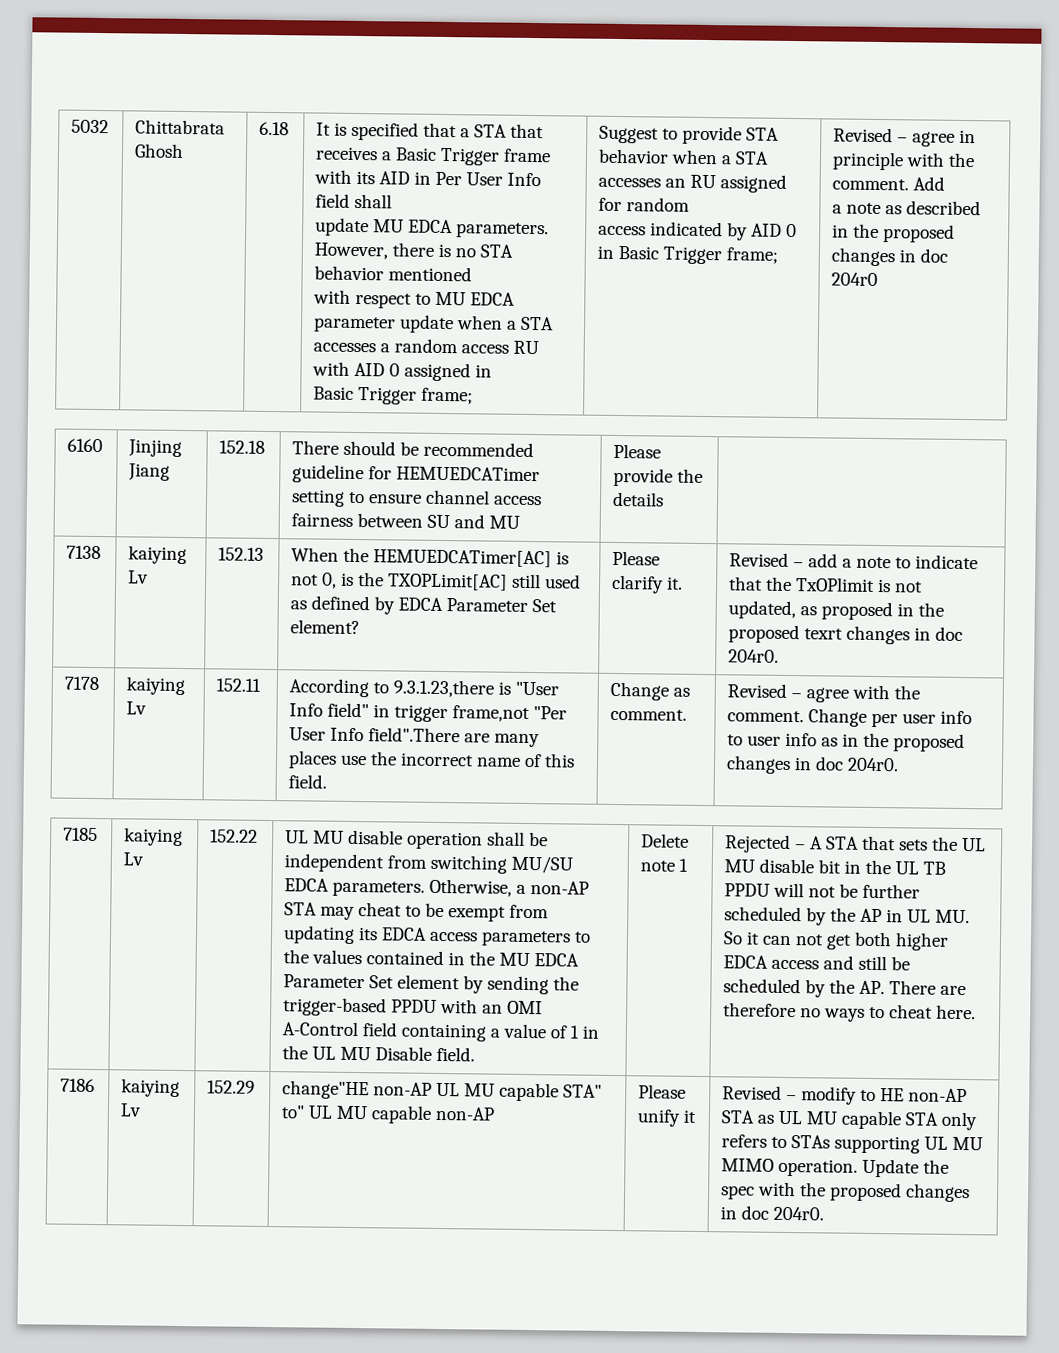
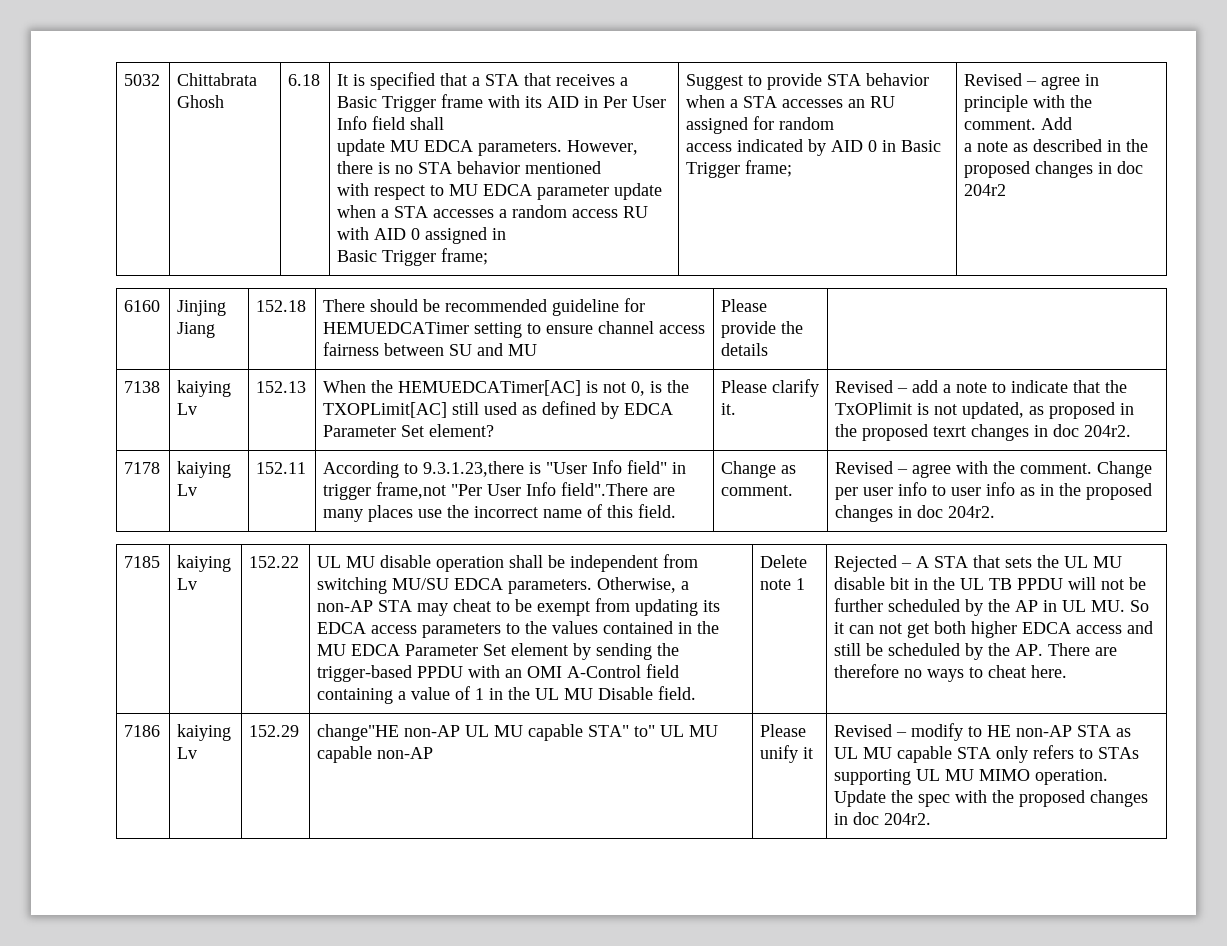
- a note as described in the proposed changes in doc 204r0
+ a note as described in the proposed changes in doc 204r2
- Revised – add a note to indicate that the TxOPlimit is not updated, as proposed in the proposed texrt changes in doc 204r0.
+ Revised – add a note to indicate that the TxOPlimit is not updated, as proposed in the proposed texrt changes in doc 204r2.
- Change per user info to user info as in the proposed changes in doc 204r0.
+ Change per user info to user info as in the proposed changes in doc 204r2.
- Update the spec with the proposed changes in doc 204r0.
+ Update the spec with the proposed changes in doc 204r2.

